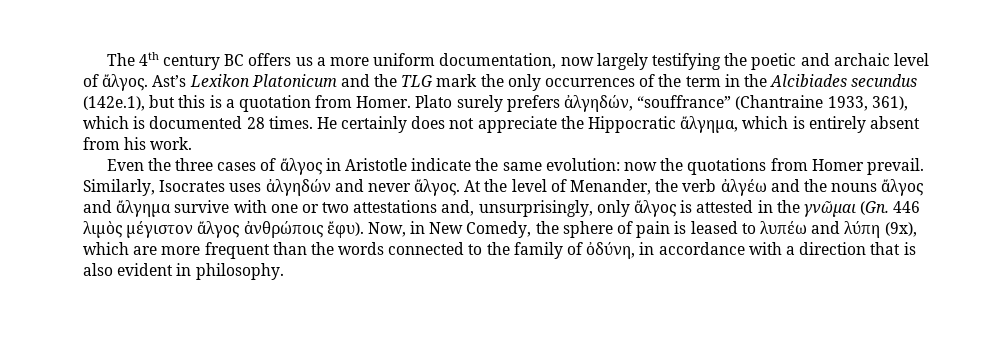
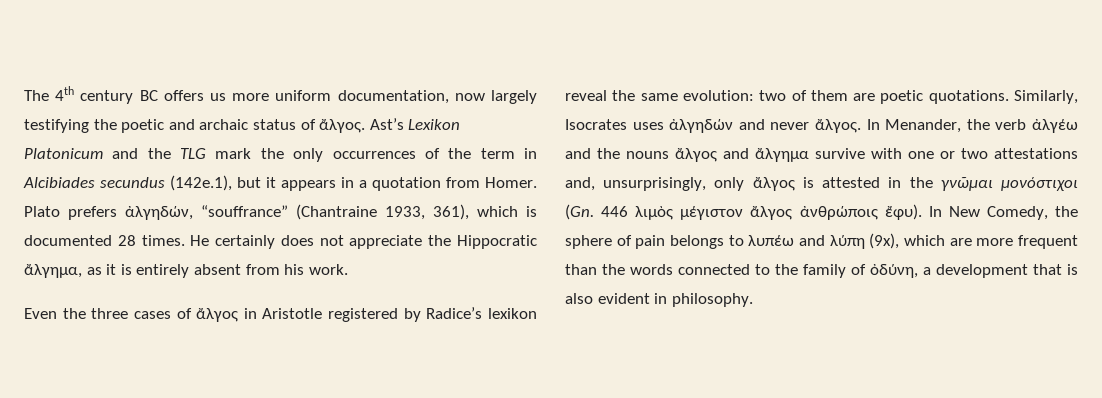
- The 4th century BC offers us a more uniform documentation, now largely testifying the poetic and archaic level of ἄλγος.
+ The 4th century BC offers us more uniform documentation, now largely testifying the poetic and archaic status of ἄλγος.
- Ast’s Lexikon Platonicum and the TLG mark the only occurrences of the term in the Alcibiades secundus (142e.1), but this is a quotation from Homer.
+ Ast’s Lexikon Platonicum and the TLG mark the only occurrences of the term in Alcibiades secundus (142e.1), but it appears in a quotation from Homer.
- Plato surely prefers ἀλγηδών, “souffrance” (Chantraine 1933, 361), which is documented 28 times.
+ Plato prefers ἀλγηδών, “souffrance” (Chantraine 1933, 361), which is documented 28 times.
- He certainly does not appreciate the Hippocratic ἄλγημα, which is entirely absent from his work.
+ He certainly does not appreciate the Hippocratic ἄλγημα, as it is entirely absent from his work.
- Even the three cases of ἄλγος in Aristotle indicate the same evolution: now the quotations from Homer prevail.
+ Even the three cases of ἄλγος in Aristotle registered by Radice’s lexikon reveal the same evolution: two of them are poetic quotations.
- At the level of Menander, the verb ἀλγέω and the nouns ἄλγος and ἄλγημα survive with one or two attestations and, unsurprisingly, only ἄλγος is attested in the γνῶμαι (Gn. 446 λιμὸς μέγιστον ἄλγος ἀνθρώποις ἔφυ).
+ In Menander, the verb ἀλγέω and the nouns ἄλγος and ἄλγημα survive with one or two attestations and, unsurprisingly, only ἄλγος is attested in the γνῶμαι μονόστιχοι (Gn. 446 λιμὸς μέγιστον ἄλγος ἀνθρώποις ἔφυ).
- Now, in New Comedy, the sphere of pain is leased to λυπέω and λύπη (9x), which are more frequent than the words connected to the family of ὀδύνη, in accordance with a direction that is also evident in philosophy.
+ In New Comedy, the sphere of pain belongs to λυπέω and λύπη (9x), which are more frequent than the words connected to the family of ὀδύνη, a development that is also evident in philosophy.

